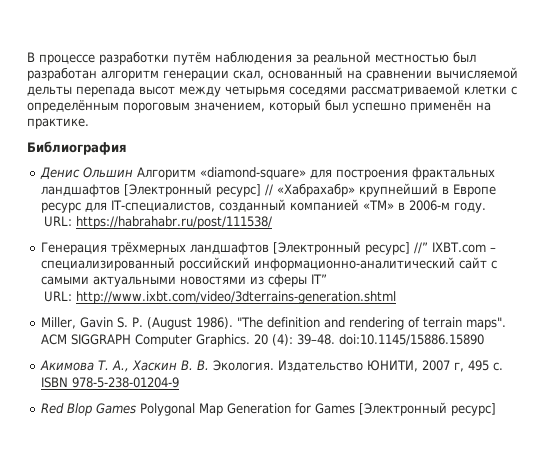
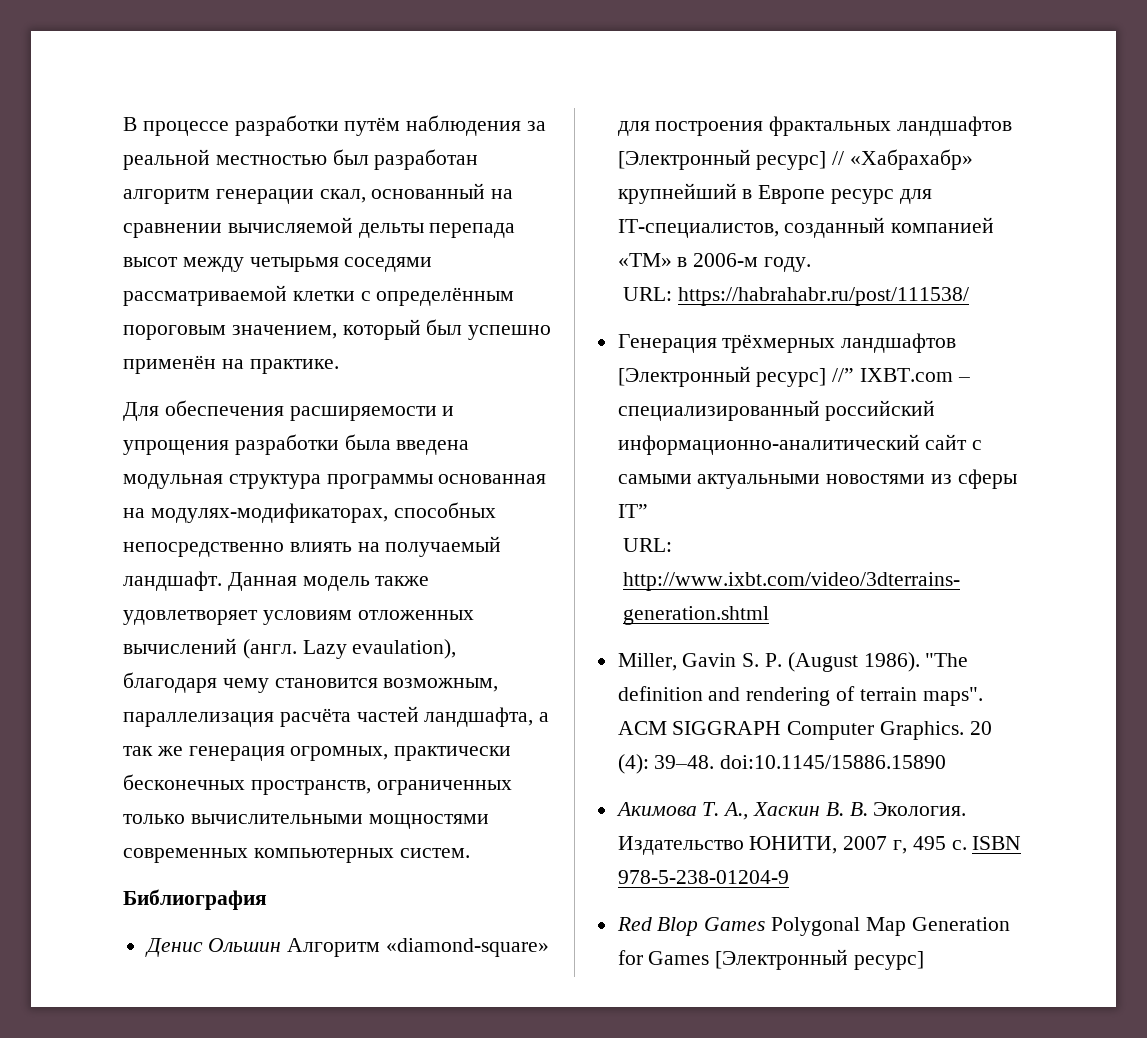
+ Для обеспечения расширяемости и упрощения разработки была введена модульная структура программы основанная на модулях-модификаторах, способных непосредственно влиять на получаемый ландшафт. Данная модель также удовлетворяет условиям отложенных вычислений (англ. Lazy evaulation), благодаря чему становится возможным, параллелизация расчёта частей ландшафта, а так же генерация огромных, практически бесконечных пространств, ограниченных только вычислительными мощностями современных компьютерных систем.

